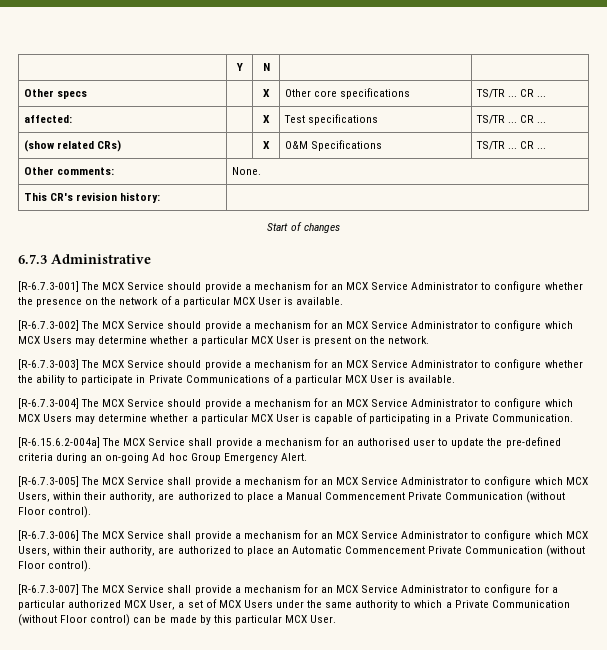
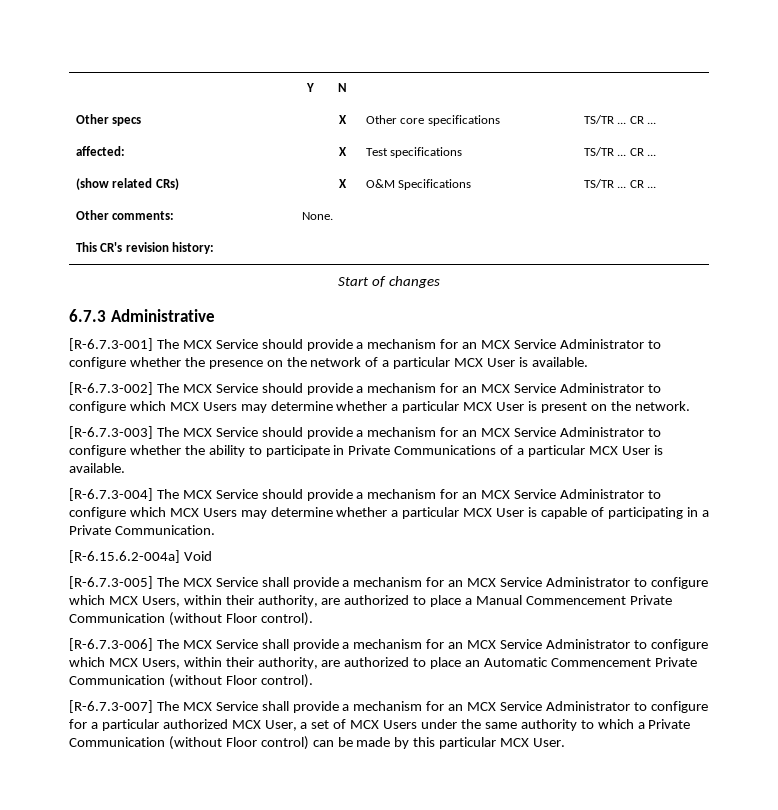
- [R-6.15.6.2-004a] The MCX Service shall provide a mechanism for an authorised user to update the pre-defined criteria during an on-going Ad hoc Group Emergency Alert.
+ [R-6.15.6.2-004a] Void

